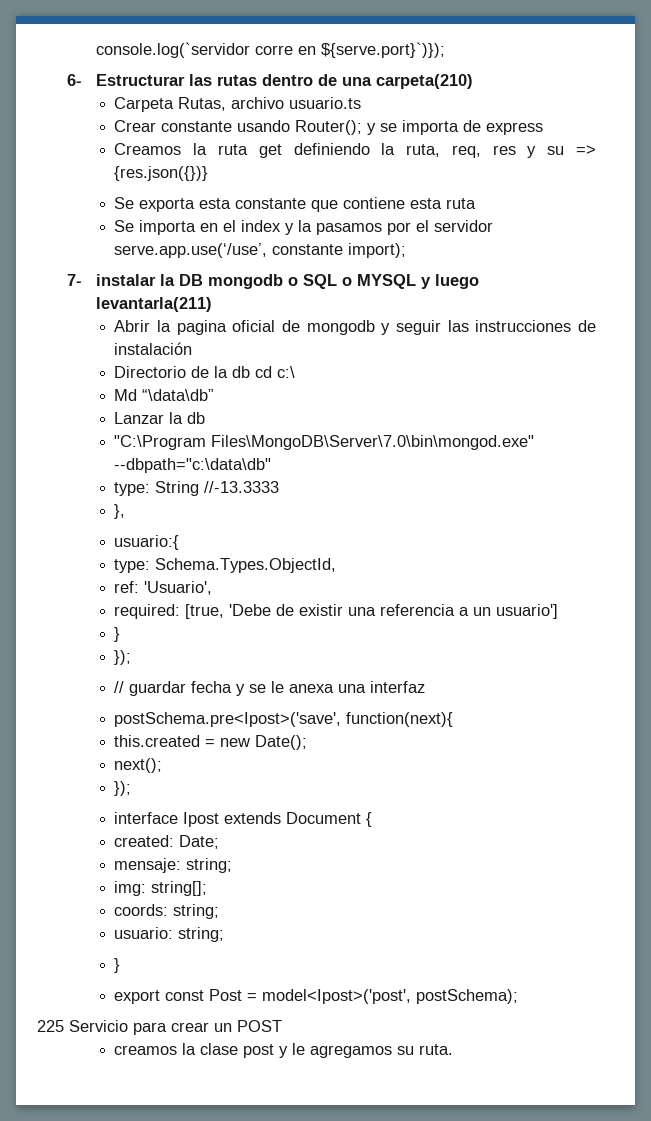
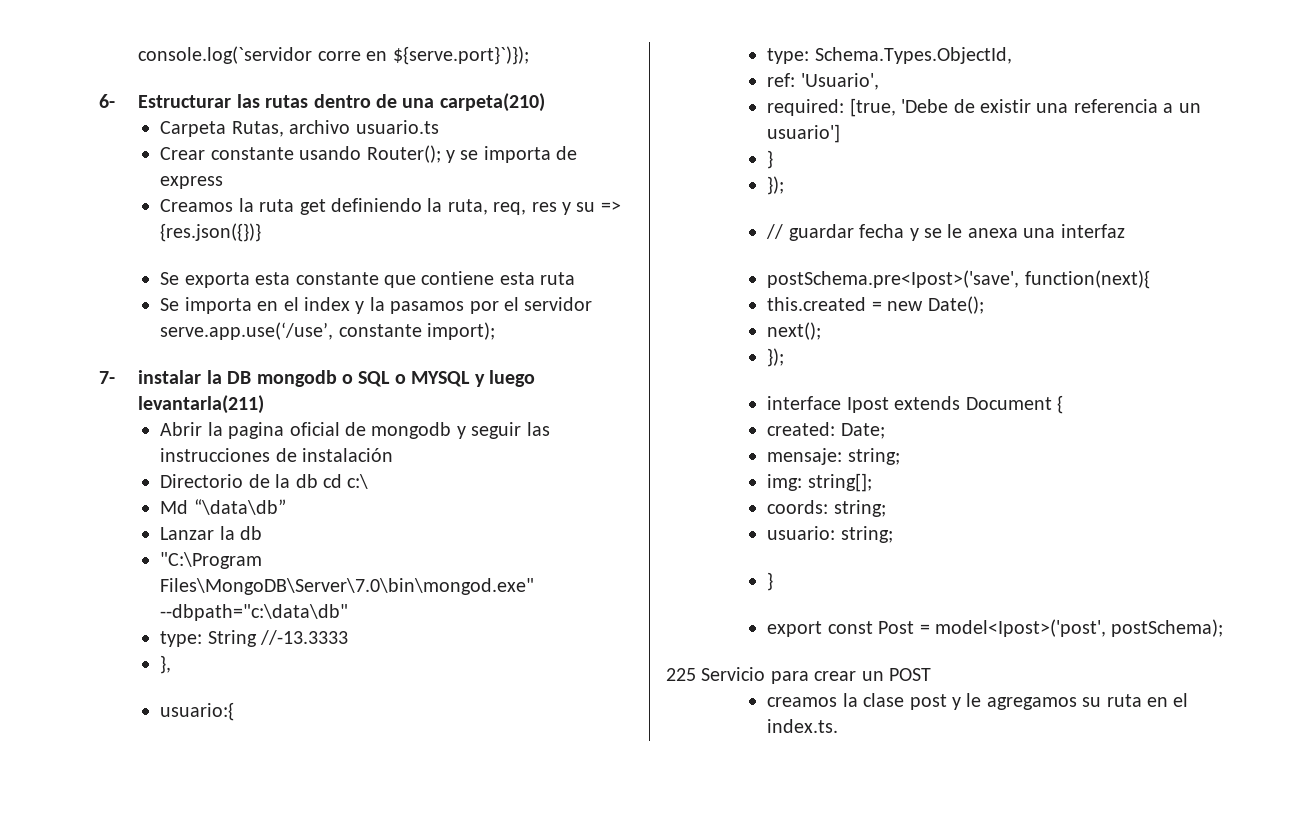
- creamos la clase post y le agregamos su ruta.
+ creamos la clase post y le agregamos su ruta en el index.ts.

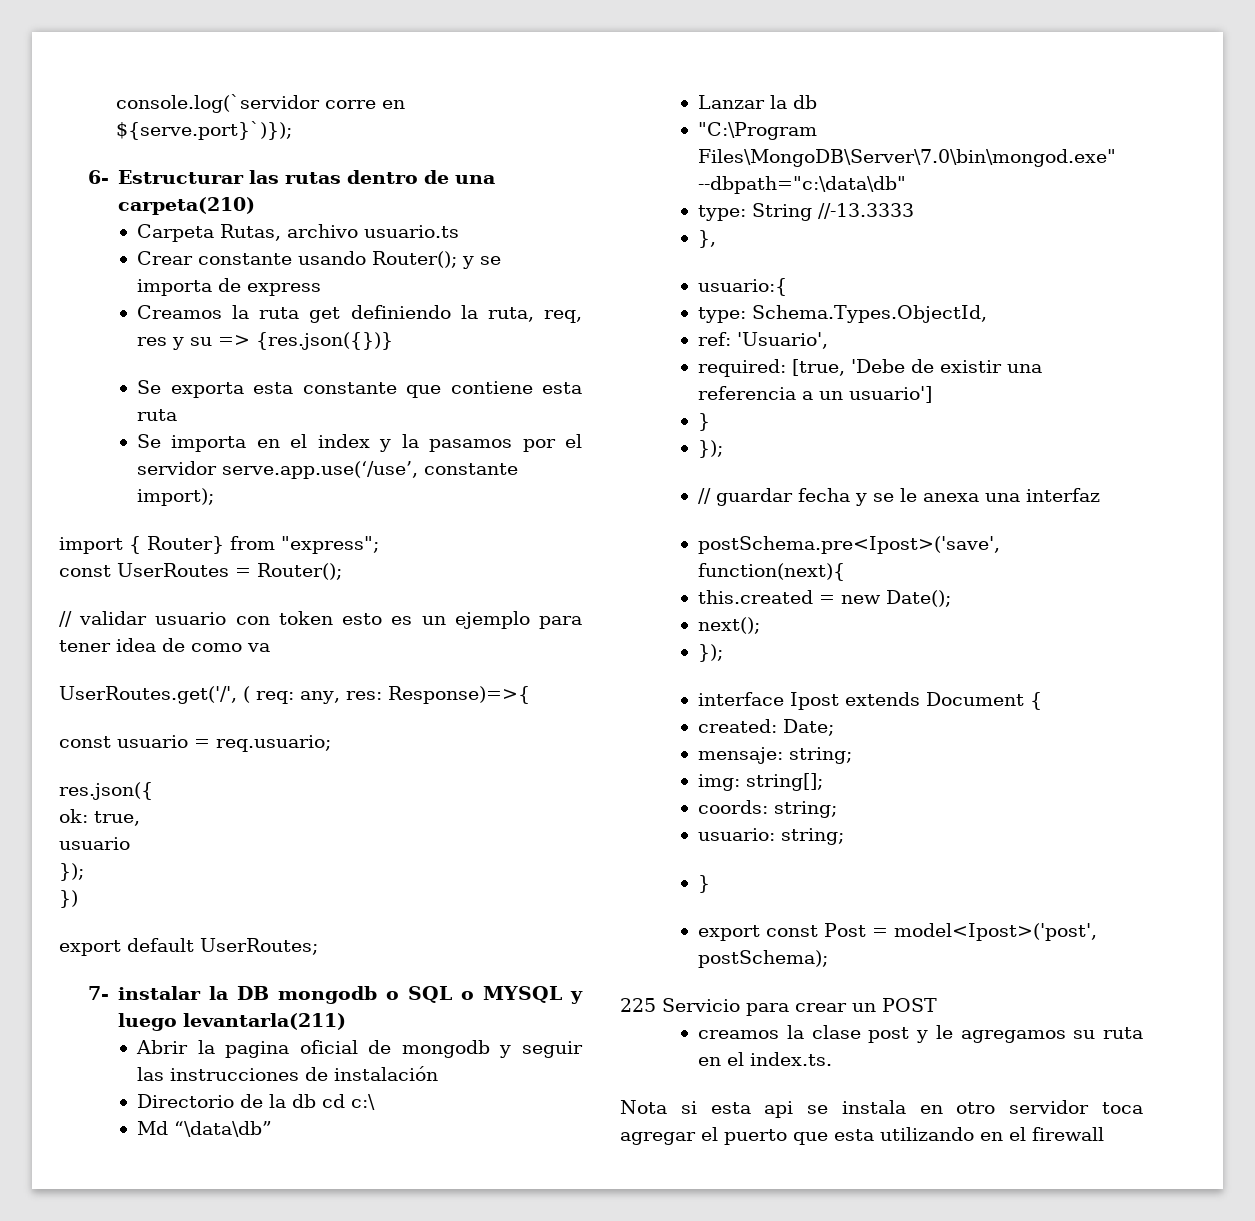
+ import { Router} from "express";
+ const UserRoutes = Router();
+ // validar usuario con token esto es un ejemplo para tener idea de como va
+ UserRoutes.get('/', ( req: any, res: Response)=>{
+ const usuario = req.usuario;
+ res.json({
+ ok: true,
+ usuario
+ });
+ })
+ export default UserRoutes;
+ Nota si esta api se instala en otro servidor toca agregar el puerto que esta utilizando en el firewall

